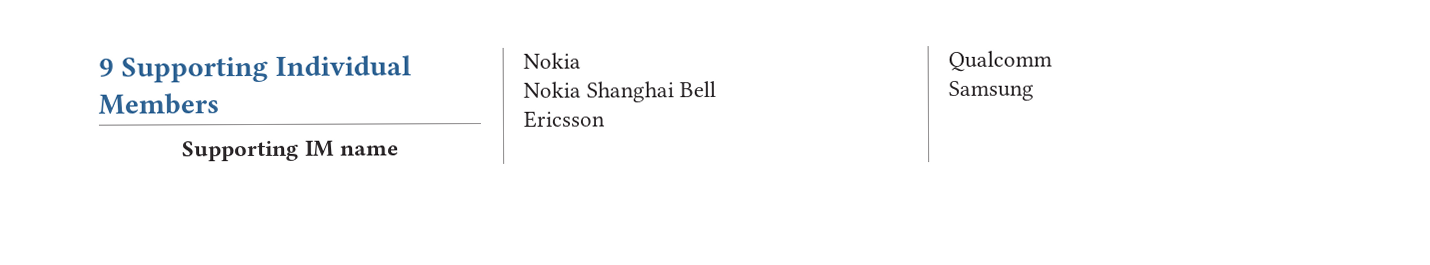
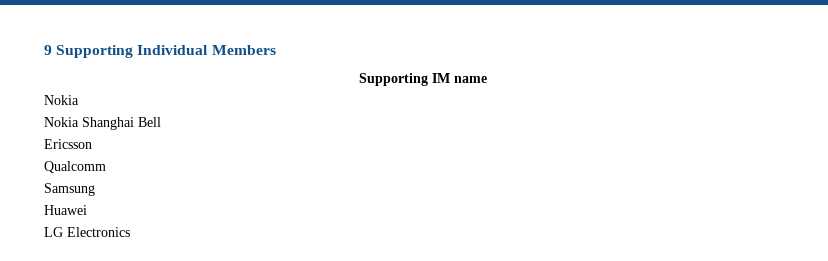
+ Huawei
+ LG Electronics

